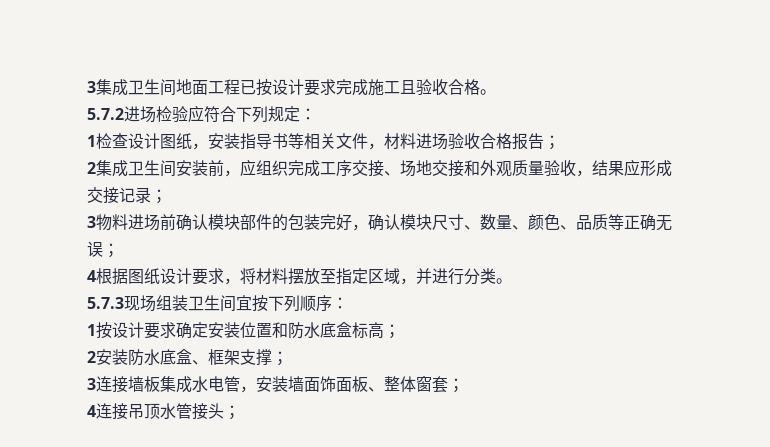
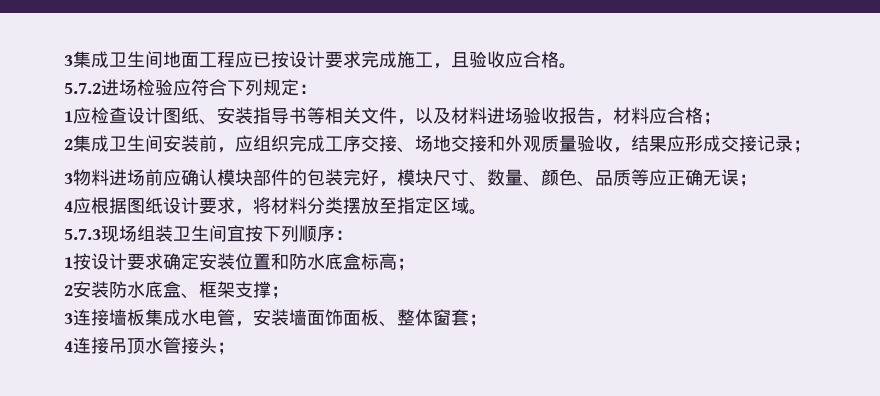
- 3集成卫生间地面工程已按设计要求完成施工且验收合格。
+ 3集成卫生间地面工程应已按设计要求完成施工，且验收应合格。
- 1检查设计图纸，安装指导书等相关文件，材料进场验收合格报告；
+ 1应检查设计图纸、安装指导书等相关文件，以及材料进场验收报告，材料应合格；
- 3物料进场前确认模块部件的包装完好，确认模块尺寸、数量、颜色、品质等正确无误；
+ 3物料进场前应确认模块部件的包装完好，模块尺寸、数量、颜色、品质等应正确无误；
- 4根据图纸设计要求，将材料摆放至指定区域，并进行分类。
+ 4应根据图纸设计要求，将材料分类摆放至指定区域。

